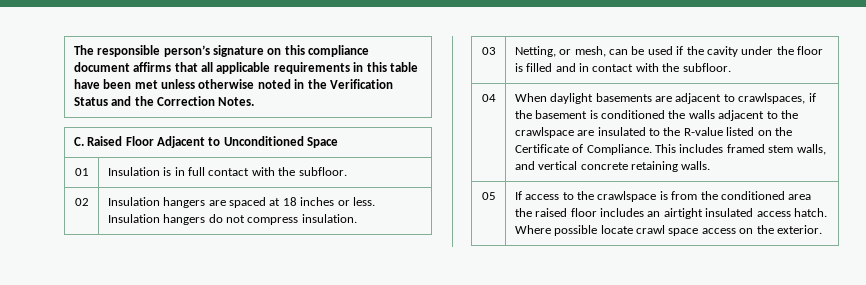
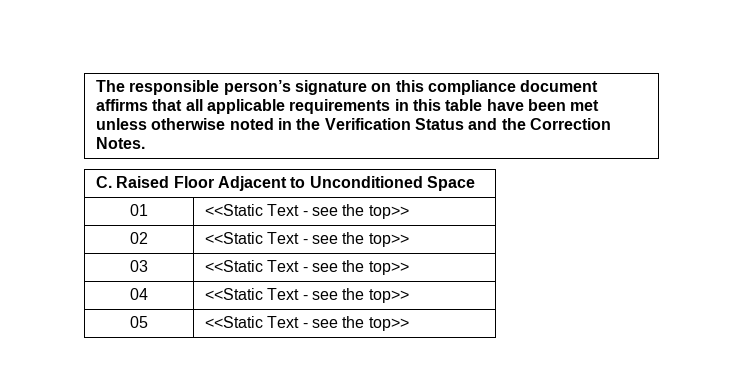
- 01 | Insulation is in full contact with the subfloor.
- 02 | Insulation hangers are spaced at 18 inches or less. Insulation hangers do not compress insulation.
- 03 | Netting, or mesh, can be used if the cavity under the floor is filled and in contact with the subfloor.
- 04 | When daylight basements are adjacent to crawlspaces, if the basement is conditioned the walls adjacent to the crawlspace are insulated to the R-value listed on the Certificate of Compliance. This includes framed stem walls, and vertical concrete retaining walls.
- 05 | If access to the crawlspace is from the conditioned area the raised floor includes an airtight insulated access hatch. Where possible locate crawl space access on the exterior.
+ 01 | <<Static Text - see the top>>
+ 02 | <<Static Text - see the top>>
+ 03 | <<Static Text - see the top>>
+ 04 | <<Static Text - see the top>>
+ 05 | <<Static Text - see the top>>

